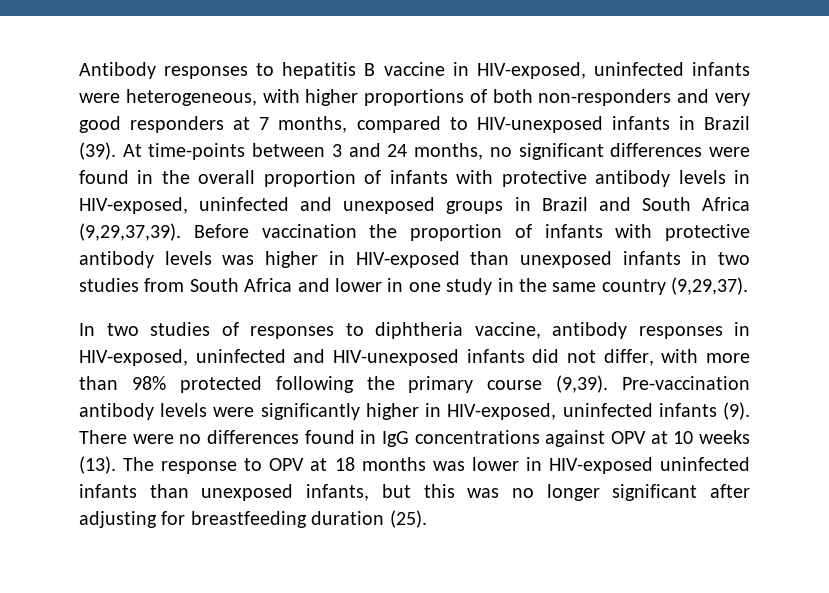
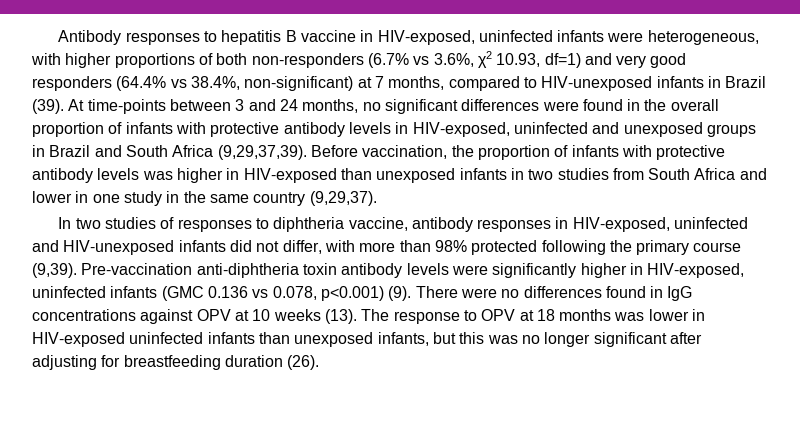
- Antibody responses to hepatitis B vaccine in HIV-exposed, uninfected infants were heterogeneous, with higher proportions of both non-responders and very good responders at 7 months, compared to HIV-unexposed infants in Brazil (39).
+ Antibody responses to hepatitis B vaccine in HIV-exposed, uninfected infants were heterogeneous, with higher proportions of both non-responders (6.7% vs 3.6%, χ2 10.93, df=1) and very good responders (64.4% vs 38.4%, non-significant) at 7 months, compared to HIV-unexposed infants in Brazil (39).
- Before vaccination the proportion of infants with protective antibody levels was higher in HIV-exposed than unexposed infants in two studies from South Africa and lower in one study in the same country (9,29,37).
+ Before vaccination, the proportion of infants with protective antibody levels was higher in HIV-exposed than unexposed infants in two studies from South Africa and lower in one study in the same country (9,29,37).
- Pre-vaccination antibody levels were significantly higher in HIV-exposed, uninfected infants (9).
+ Pre-vaccination anti-diphtheria toxin antibody levels were significantly higher in HIV-exposed, uninfected infants (GMC 0.136 vs 0.078, p<0.001) (9).
- The response to OPV at 18 months was lower in HIV-exposed uninfected infants than unexposed infants, but this was no longer significant after adjusting for breastfeeding duration (25).
+ The response to OPV at 18 months was lower in HIV-exposed uninfected infants than unexposed infants, but this was no longer significant after adjusting for breastfeeding duration (26).

